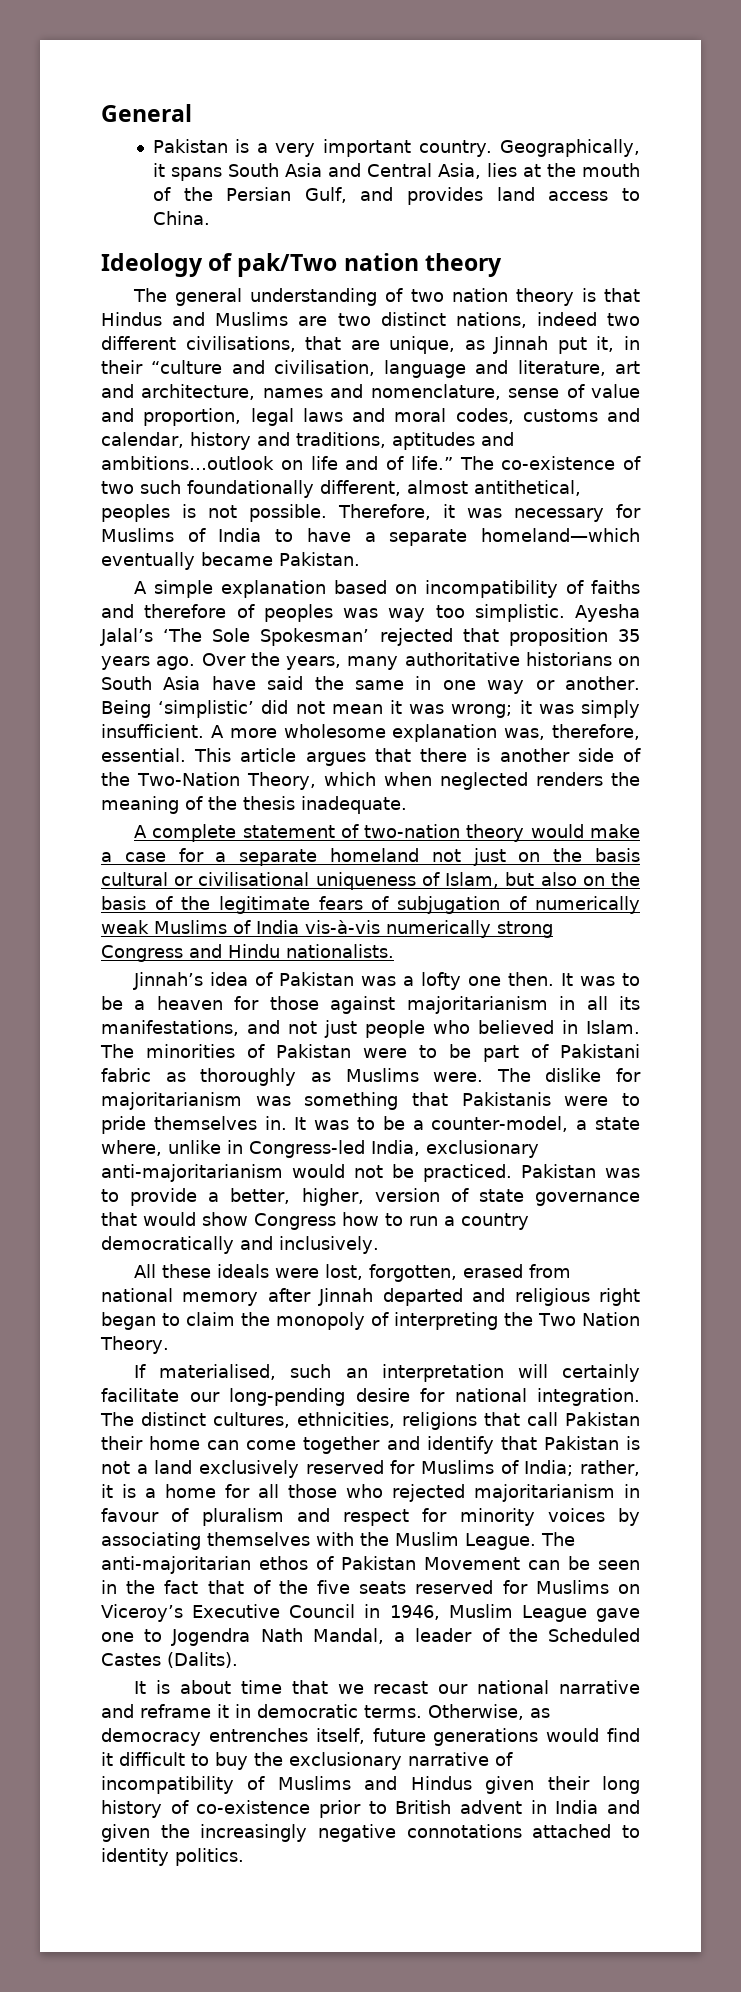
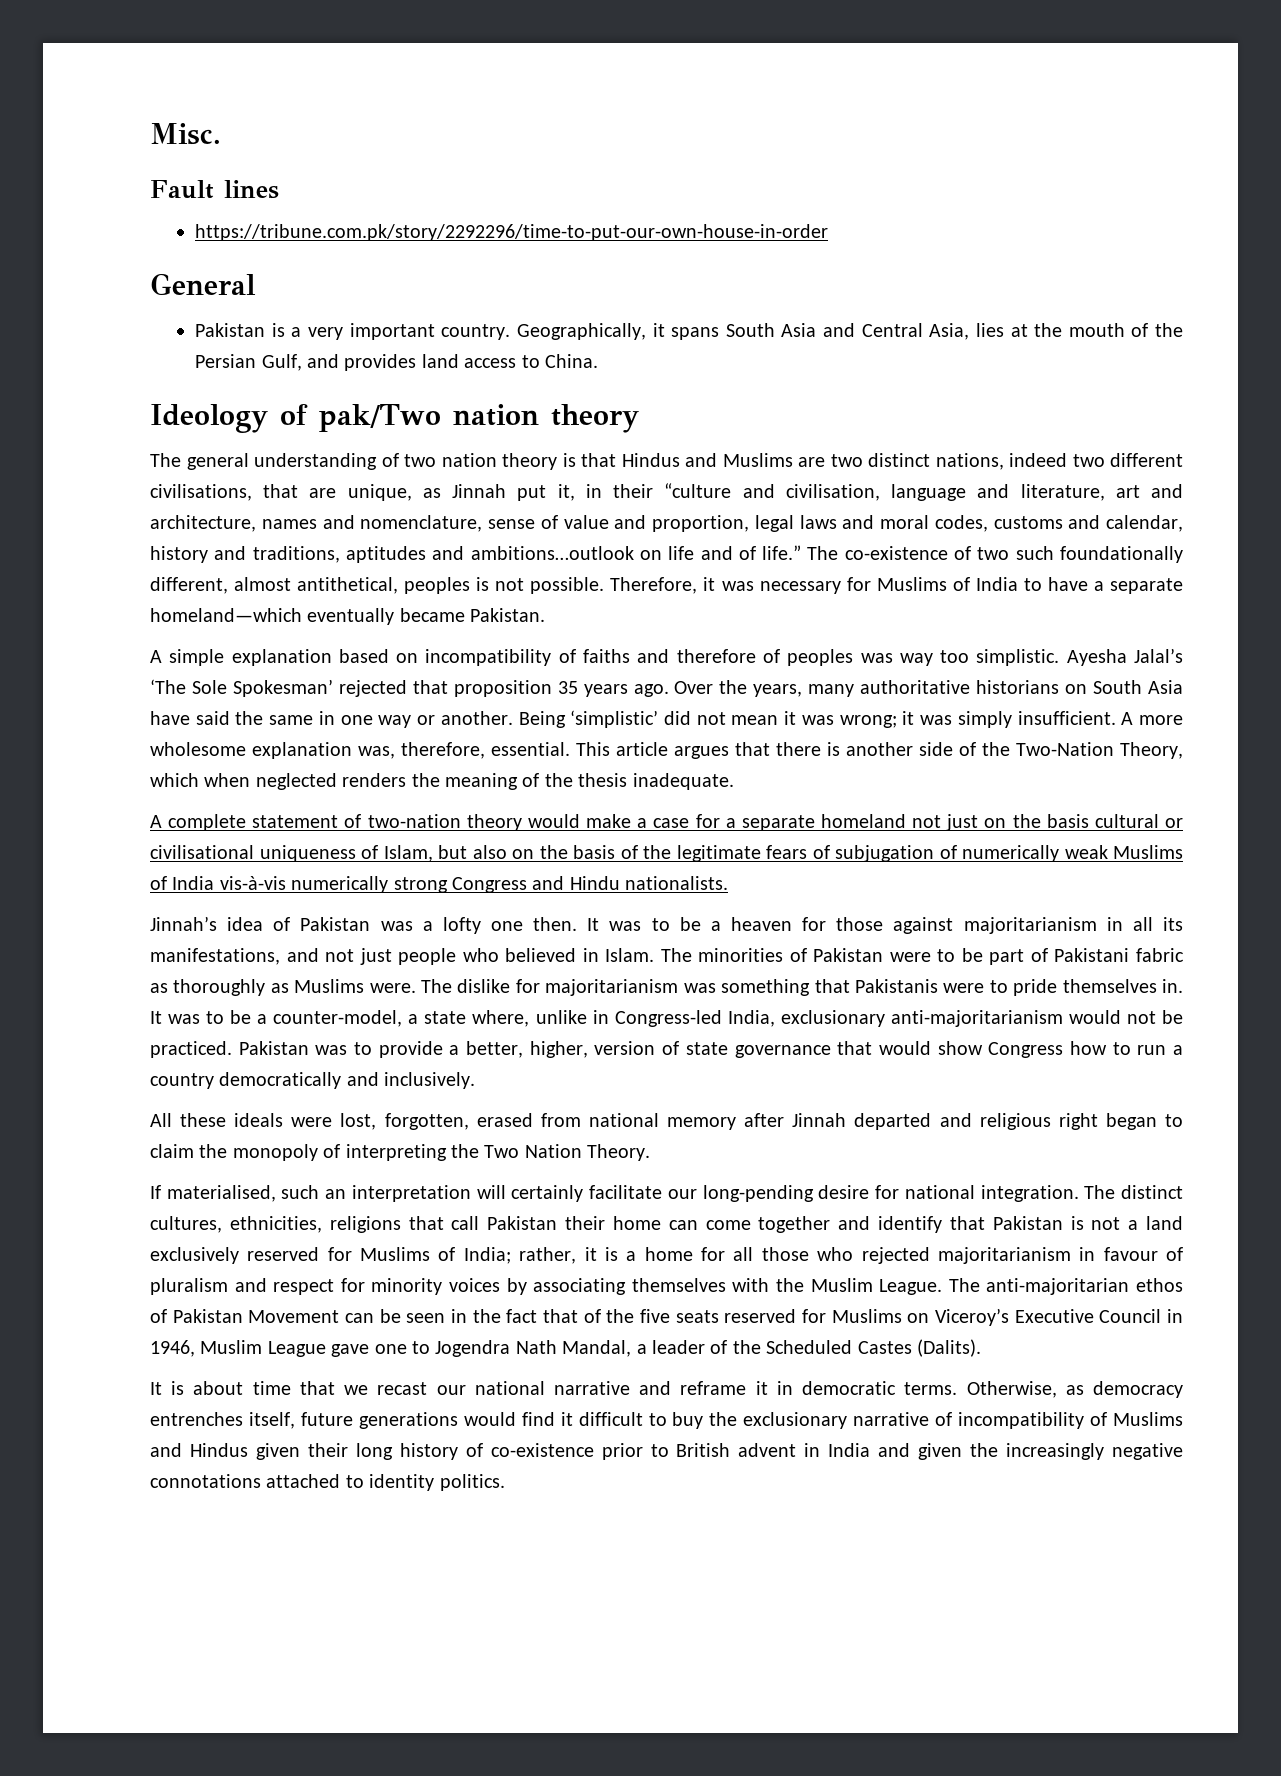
+ Misc.
+ Fault lines
+ https://tribune.com.pk/story/2292296/time-to-put-our-own-house-in-order

